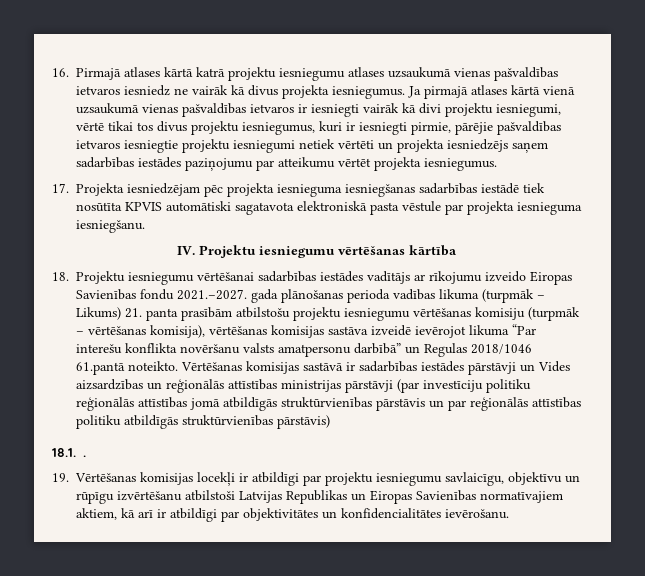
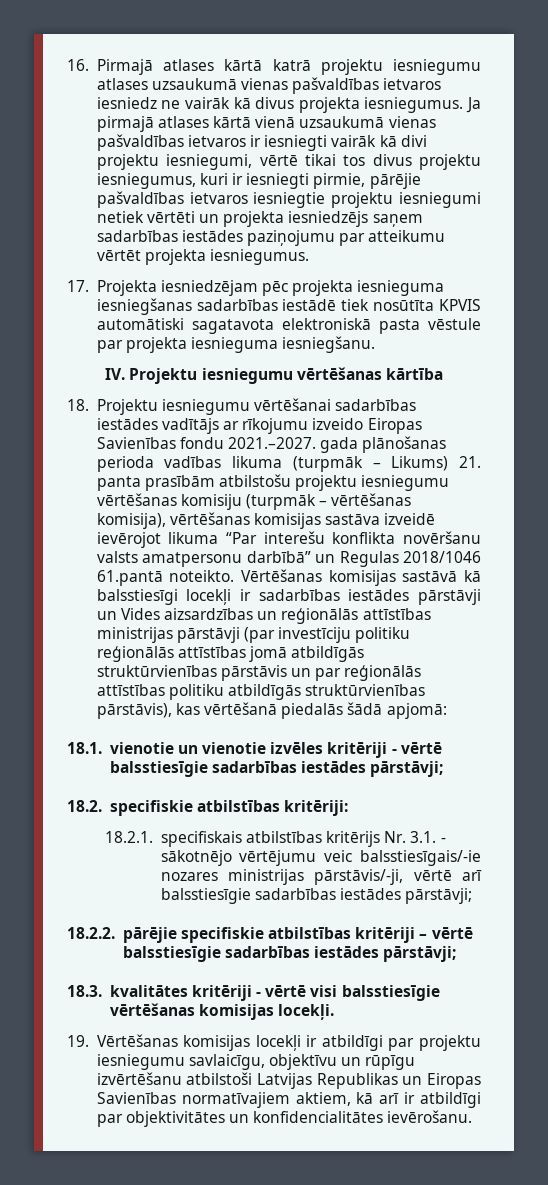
- Vērtēšanas komisijas sastāvā ir sadarbības iestādes pārstāvji un Vides aizsardzības un reģionālās attīstības ministrijas pārstāvji (par investīciju politiku reģionālās attīstības jomā atbildīgās struktūrvienības pārstāvis un par reģionālās attīstības politiku atbildīgās struktūrvienības pārstāvis)
- 18.1. .
+ Vērtēšanas komisijas sastāvā kā balsstiesīgi locekļi ir sadarbības iestādes pārstāvji un Vides aizsardzības un reģionālās attīstības ministrijas pārstāvji (par investīciju politiku reģionālās attīstības jomā atbildīgās struktūrvienības pārstāvis un par reģionālās attīstības politiku atbildīgās struktūrvienības pārstāvis), kas vērtēšanā piedalās šādā apjomā:
+ 18.1. vienotie un vienotie izvēles kritēriji - vērtē balsstiesīgie sadarbības iestādes pārstāvji;
+ 18.2. specifiskie atbilstības kritēriji:
+ 18.2.1. specifiskais atbilstības kritērijs Nr. 3.1. - sākotnējo vērtējumu veic balsstiesīgais/-ie nozares ministrijas pārstāvis/-ji, vērtē arī balsstiesīgie sadarbības iestādes pārstāvji;
+ 18.2.2. pārējie specifiskie atbilstības kritēriji – vērtē balsstiesīgie sadarbības iestādes pārstāvji;
+ 18.3. kvalitātes kritēriji - vērtē visi balsstiesīgie vērtēšanas komisijas locekļi.

